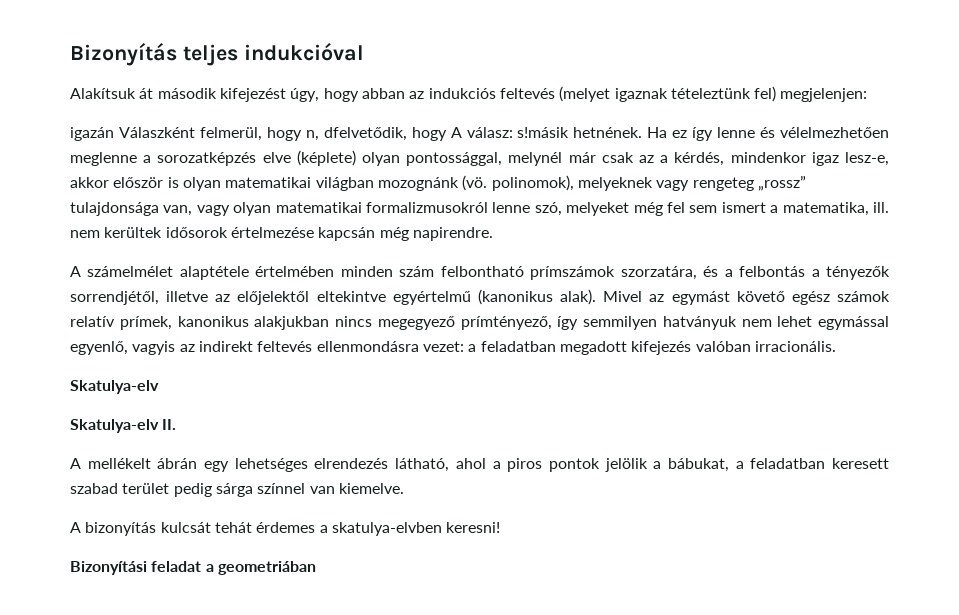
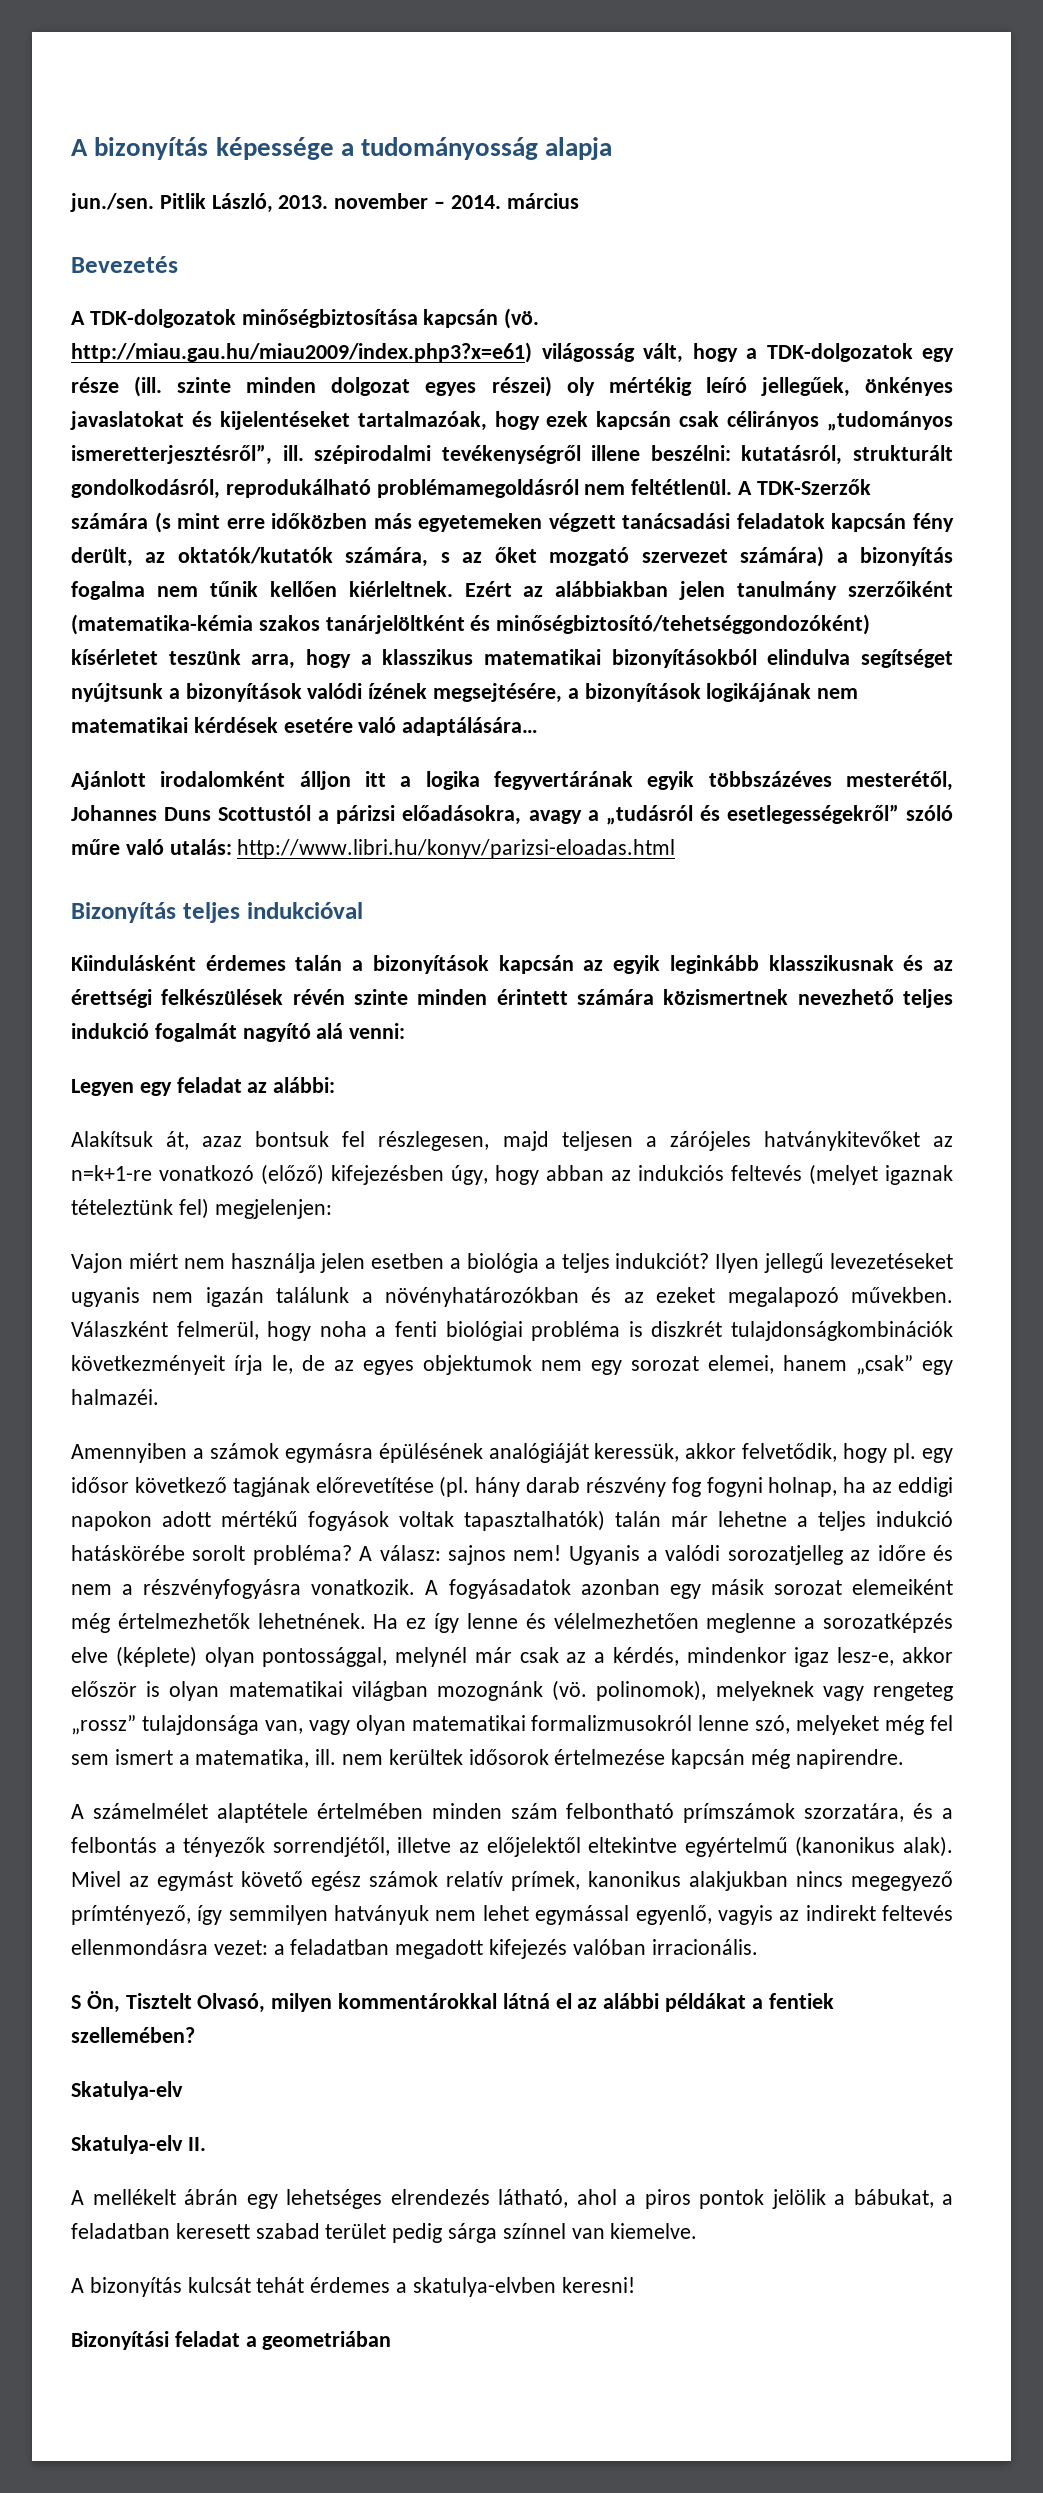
+ A bizonyítás képessége a tudományosság alapja
+ jun./sen. Pitlik László, 2013. november – 2014. március
+ Bevezetés
+ A TDK-dolgozatok minőségbiztosítása kapcsán (vö. http://miau.gau.hu/miau2009/index.php3?x=e61) világosság vált, hogy a TDK-dolgozatok egy része (ill. szinte minden dolgozat egyes részei) oly mértékig leíró jellegűek, önkényes javaslatokat és kijelentéseket tartalmazóak, hogy ezek kapcsán csak célirányos „tudományos ismeretterjesztésről”, ill. szépirodalmi tevékenységről illene beszélni: kutatásról, strukturált gondolkodásról, reprodukálható problémamegoldásról nem feltétlenül. A TDK-Szerzők számára (s mint erre időközben más egyetemeken végzett tanácsadási feladatok kapcsán fény derült, az oktatók/kutatók számára, s az őket mozgató szervezet számára) a bizonyítás fogalma nem tűnik kellően kiérleltnek. Ezért az alábbiakban jelen tanulmány szerzőiként (matematika-kémia szakos tanárjelöltként és minőségbiztosító/tehetséggondozóként) kísérletet teszünk arra, hogy a klasszikus matematikai bizonyításokból elindulva segítséget nyújtsunk a bizonyítások valódi ízének megsejtésére, a bizonyítások logikájának nem matematikai kérdések esetére való adaptálására…
+ Ajánlott irodalomként álljon itt a logika fegyvertárának egyik többszázéves mesterétől, Johannes Duns Scottustól a párizsi előadásokra, avagy a „tudásról és esetlegességekről” szóló műre való utalás: http://www.libri.hu/konyv/parizsi-eloadas.html
  Bizonyítás teljes indukcióval
- Alakítsuk át második kifejezést úgy, hogy abban az indukciós feltevés (melyet igaznak tételeztünk fel) megjelenjen:
+ Kiindulásként érdemes talán a bizonyítások kapcsán az egyik leginkább klasszikusnak és az érettségi felkészülések révén szinte minden érintett számára közismertnek nevezhető teljes indukció fogalmát nagyító alá venni:
+ Legyen egy feladat az alábbi:
+ Alakítsuk át, azaz bontsuk fel részlegesen, majd teljesen a zárójeles hatványkitevőket az n=k+1-re vonatkozó (előző) kifejezésben úgy, hogy abban az indukciós feltevés (melyet igaznak tételeztünk fel) megjelenjen:
- igazán Válaszként felmerül, hogy n, dfelvetődik, hogy A válasz: s!másik hetnének.
+ Vajon miért nem használja jelen esetben a biológia a teljes indukciót? Ilyen jellegű levezetéseket ugyanis nem igazán találunk a növényhatározókban és az ezeket megalapozó művekben. Válaszként felmerül, hogy noha a fenti biológiai probléma is diszkrét tulajdonságkombinációk következményeit írja le, de az egyes objektumok nem egy sorozat elemei, hanem „csak” egy halmazéi.
+ Amennyiben a számok egymásra épülésének analógiáját keressük, akkor felvetődik, hogy pl. egy idősor következő tagjának előrevetítése (pl. hány darab részvény fog fogyni holnap, ha az eddigi napokon adott mértékű fogyások voltak tapasztalhatók) talán már lehetne a teljes indukció hatáskörébe sorolt probléma? A válasz: sajnos nem! Ugyanis a valódi sorozatjelleg az időre és nem a részvényfogyásra vonatkozik. A fogyásadatok azonban egy másik sorozat elemeiként még értelmezhetők lehetnének.
+ S Ön, Tisztelt Olvasó, milyen kommentárokkal látná el az alábbi példákat a fentiek szellemében?

